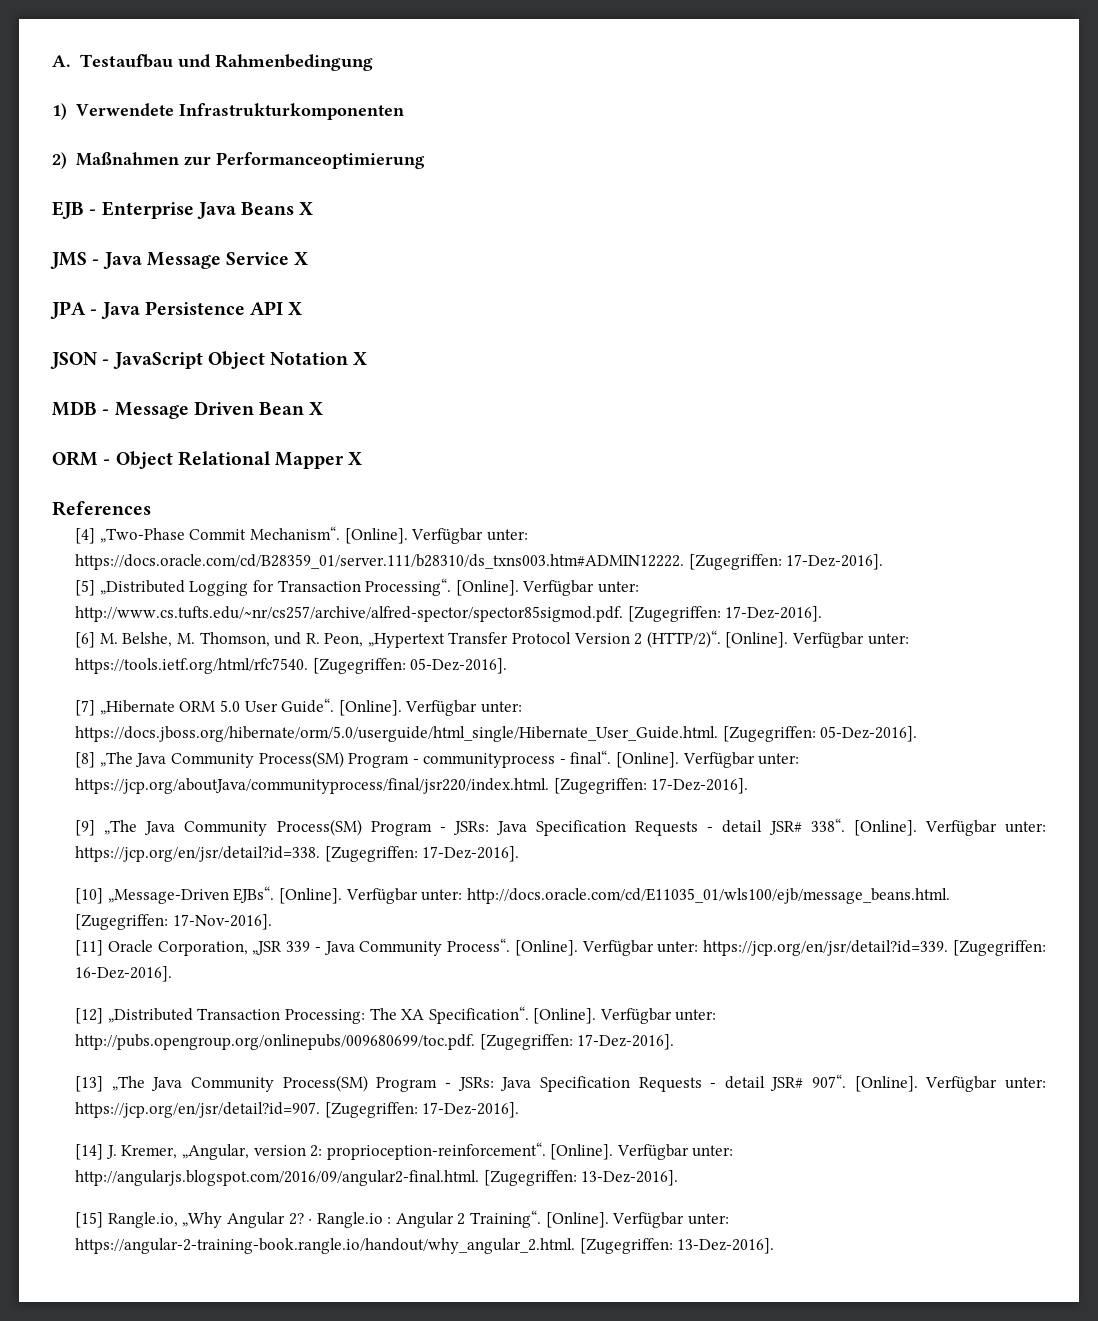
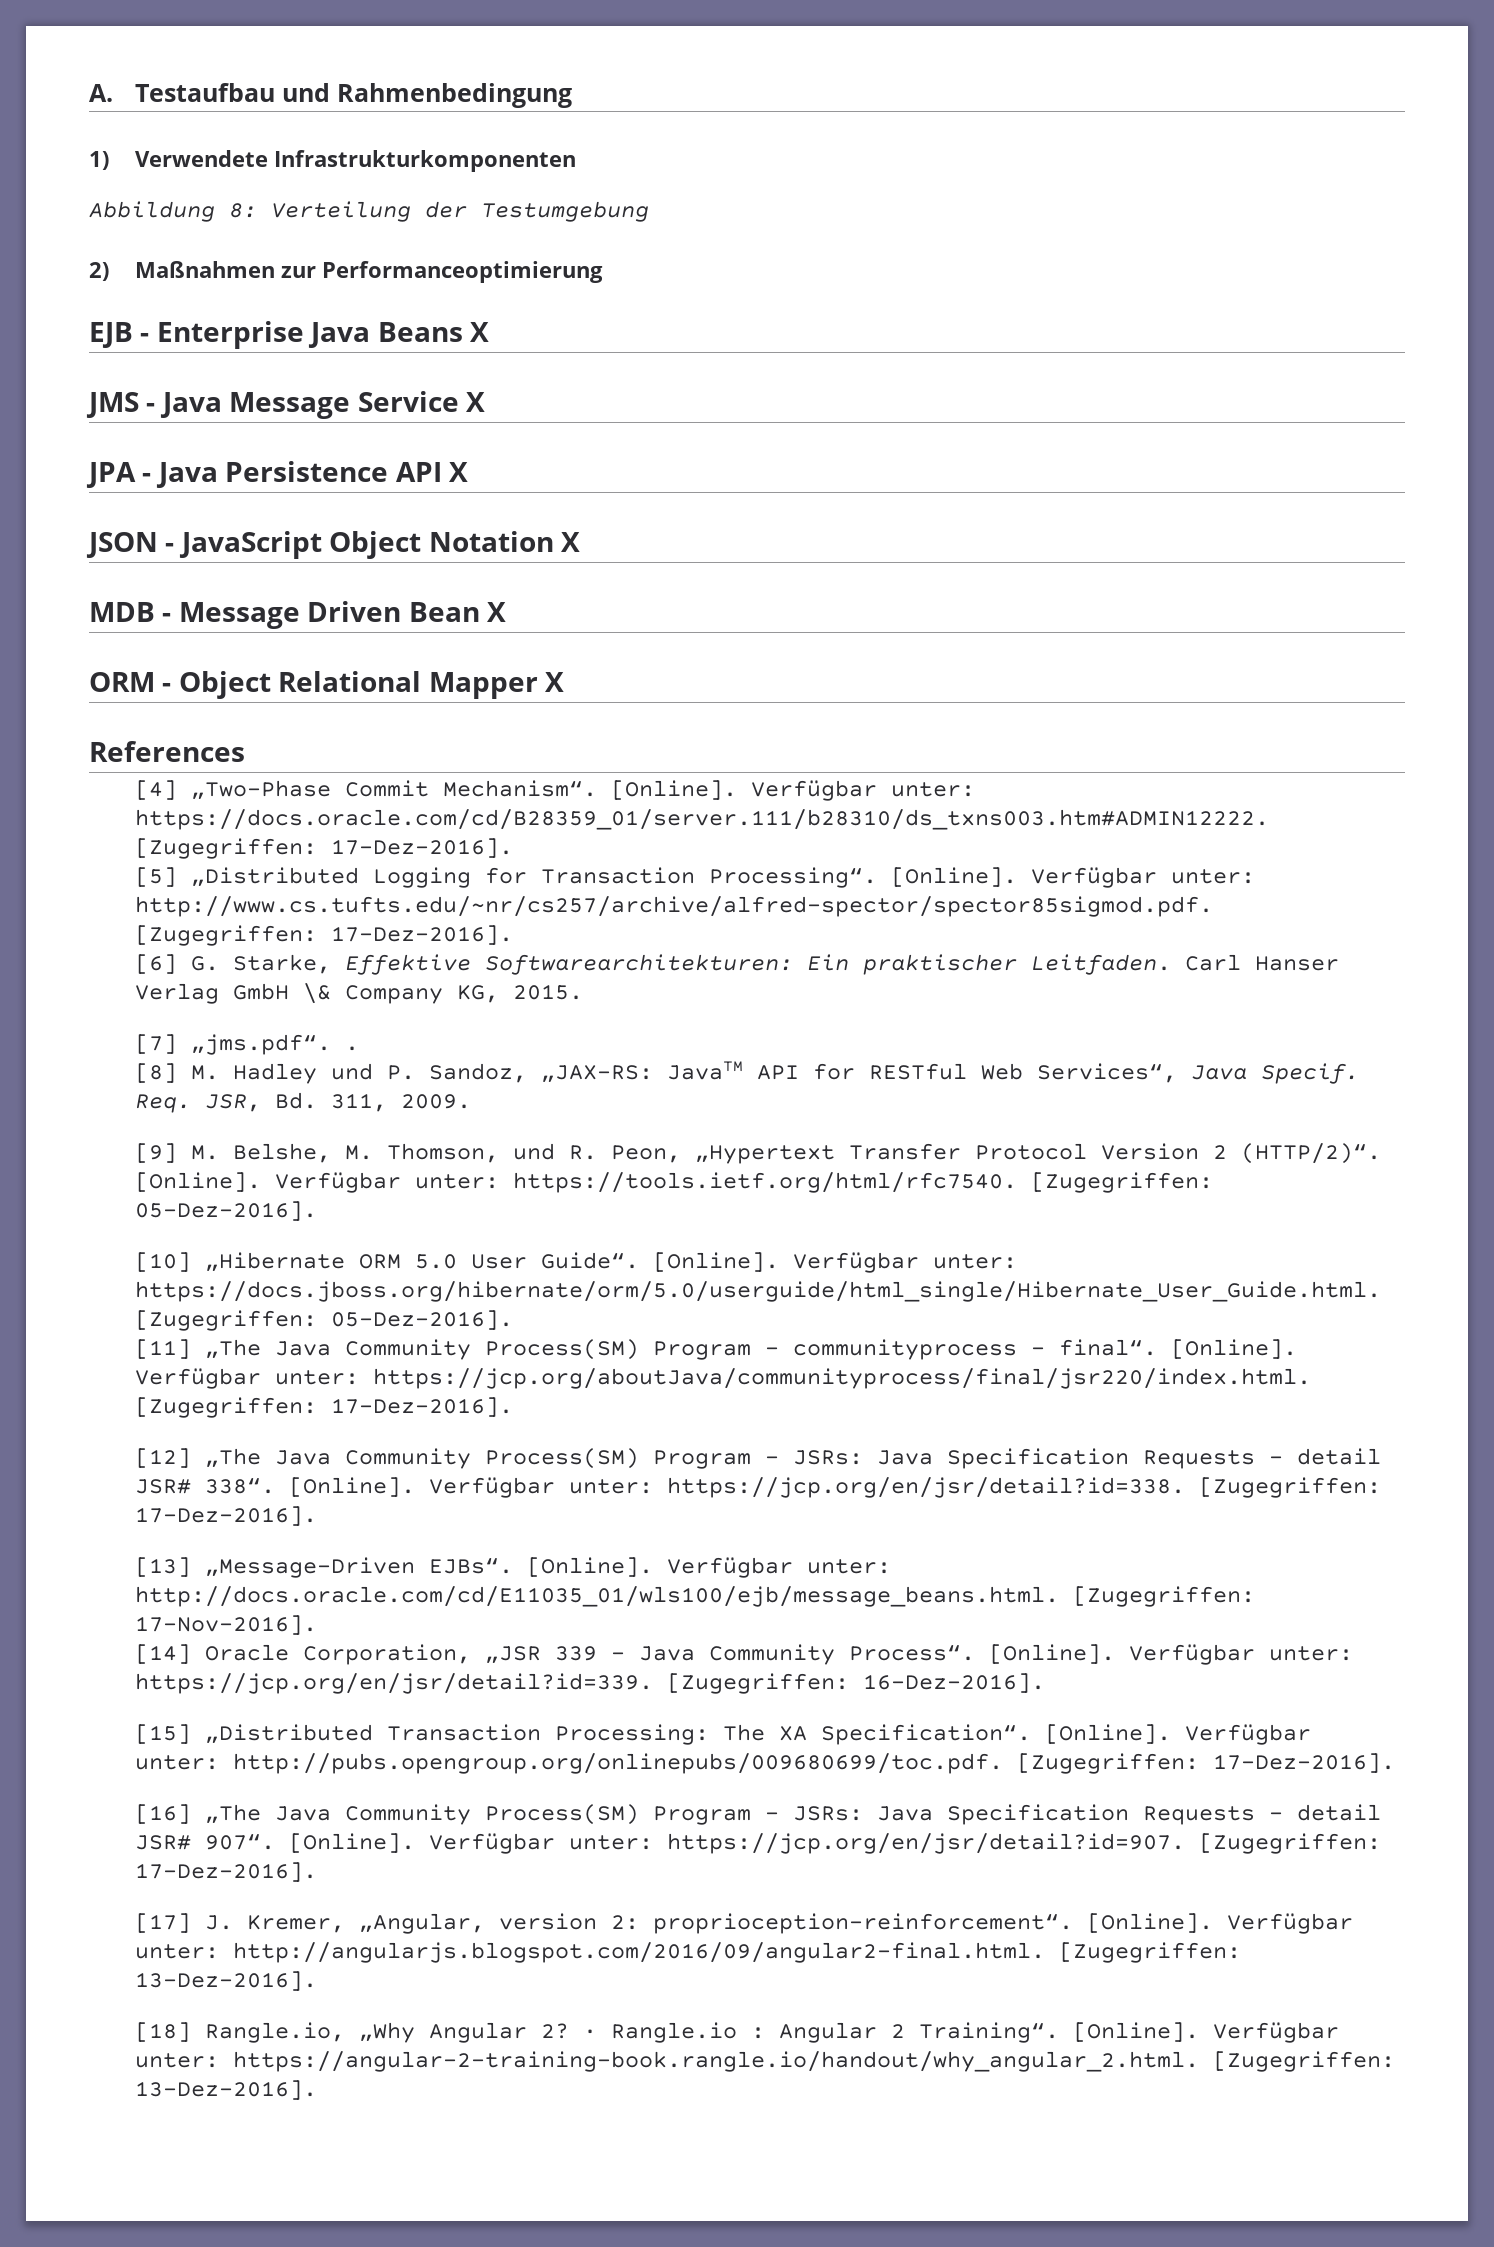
+ Abbildung 8: Verteilung der Testumgebung
- [6] M. Belshe, M. Thomson, und R. Peon, „Hypertext Transfer Protocol Version 2 (HTTP/2)“.
+ [6] G. Starke, Effektive Softwarearchitekturen: Ein praktischer Leitfaden. Carl Hanser Verlag GmbH \& Company KG, 2015.
+ [7] „jms.pdf“. .
+ [8] M. Hadley und P. Sandoz, „JAX-RS: JavaTM API for RESTful Web Services“, Java Specif. Req. JSR, Bd. 311, 2009.
+ [9] M. Belshe, M. Thomson, und R. Peon, „Hypertext Transfer Protocol Version 2 (HTTP/2)“.
- [7] „Hibernate ORM 5.0 User Guide“.
+ [10] „Hibernate ORM 5.0 User Guide“.
- [8] „The Java Community Process(SM) Program - communityprocess - final“.
+ [11] „The Java Community Process(SM) Program - communityprocess - final“.
- [9] „The Java Community Process(SM) Program - JSRs: Java Specification Requests - detail JSR# 338“.
+ [12] „The Java Community Process(SM) Program - JSRs: Java Specification Requests - detail JSR# 338“.
- [10] „Message-Driven EJBs“.
+ [13] „Message-Driven EJBs“.
- [11] Oracle Corporation, „JSR 339 - Java Community Process“.
+ [14] Oracle Corporation, „JSR 339 - Java Community Process“.
- [12] „Distributed Transaction Processing: The XA Specification“.
+ [15] „Distributed Transaction Processing: The XA Specification“.
- [13] „The Java Community Process(SM) Program - JSRs: Java Specification Requests - detail JSR# 907“.
+ [16] „The Java Community Process(SM) Program - JSRs: Java Specification Requests - detail JSR# 907“.
- [14] J. Kremer, „Angular, version 2: proprioception-reinforcement“.
+ [17] J. Kremer, „Angular, version 2: proprioception-reinforcement“.
- [15] Rangle.io, „Why Angular 2?
+ [18] Rangle.io, „Why Angular 2?

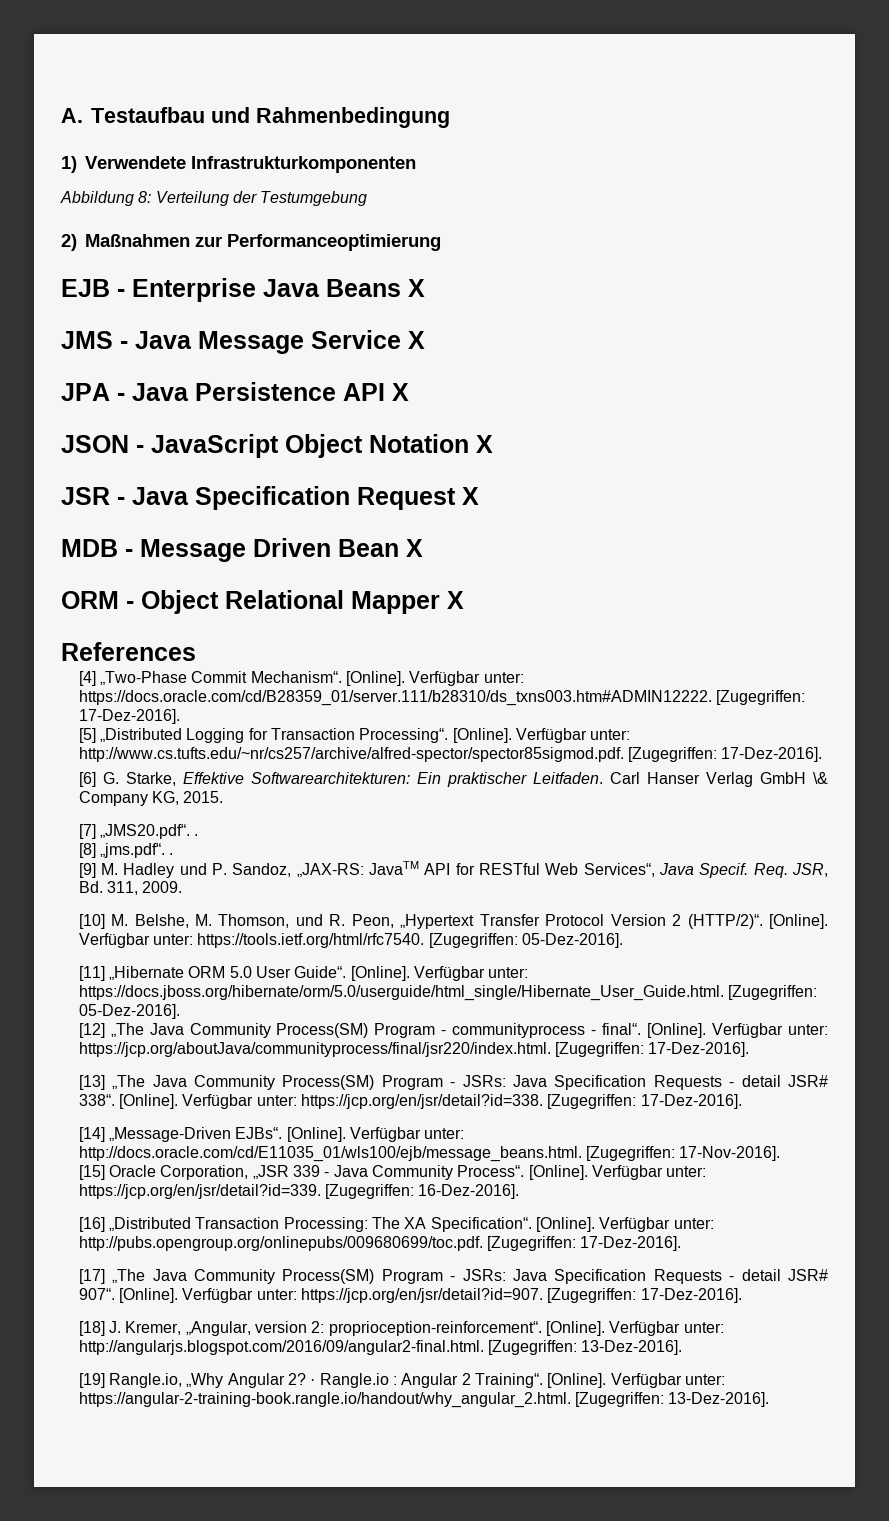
+ JSR - Java Specification Request X
- [7] „jms.pdf“. .
+ [7] „JMS20.pdf“. .
+ [8] „jms.pdf“. .
- [8] M. Hadley und P. Sandoz, „JAX-RS: JavaTM API for RESTful Web Services“, Java Specif.
+ [9] M. Hadley und P. Sandoz, „JAX-RS: JavaTM API for RESTful Web Services“, Java Specif.
- [9] M. Belshe, M. Thomson, und R. Peon, „Hypertext Transfer Protocol Version 2 (HTTP/2)“.
+ [10] M. Belshe, M. Thomson, und R. Peon, „Hypertext Transfer Protocol Version 2 (HTTP/2)“.
- [10] „Hibernate ORM 5.0 User Guide“.
+ [11] „Hibernate ORM 5.0 User Guide“.
- [11] „The Java Community Process(SM) Program - communityprocess - final“.
+ [12] „The Java Community Process(SM) Program - communityprocess - final“.
- [12] „The Java Community Process(SM) Program - JSRs: Java Specification Requests - detail JSR# 338“.
+ [13] „The Java Community Process(SM) Program - JSRs: Java Specification Requests - detail JSR# 338“.
- [13] „Message-Driven EJBs“.
+ [14] „Message-Driven EJBs“.
- [14] Oracle Corporation, „JSR 339 - Java Community Process“.
+ [15] Oracle Corporation, „JSR 339 - Java Community Process“.
- [15] „Distributed Transaction Processing: The XA Specification“.
+ [16] „Distributed Transaction Processing: The XA Specification“.
- [16] „The Java Community Process(SM) Program - JSRs: Java Specification Requests - detail JSR# 907“.
+ [17] „The Java Community Process(SM) Program - JSRs: Java Specification Requests - detail JSR# 907“.
- [17] J. Kremer, „Angular, version 2: proprioception-reinforcement“.
+ [18] J. Kremer, „Angular, version 2: proprioception-reinforcement“.
- [18] Rangle.io, „Why Angular 2?
+ [19] Rangle.io, „Why Angular 2?

